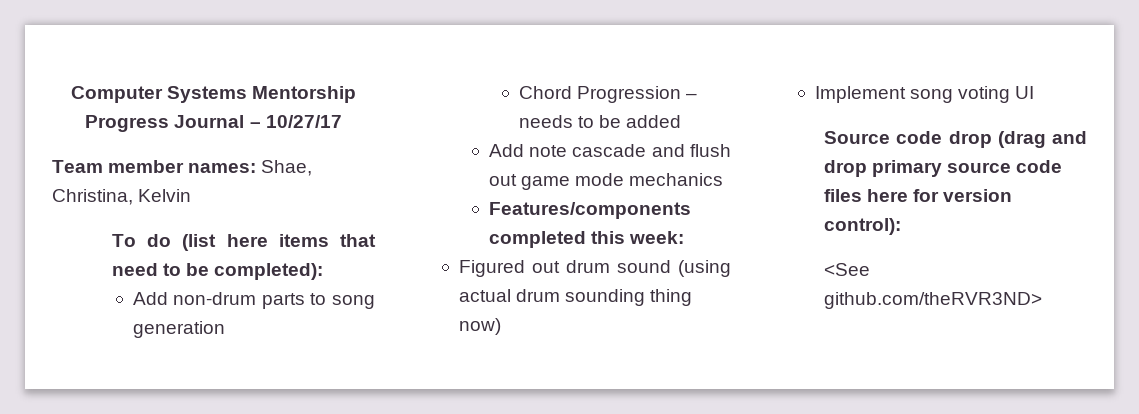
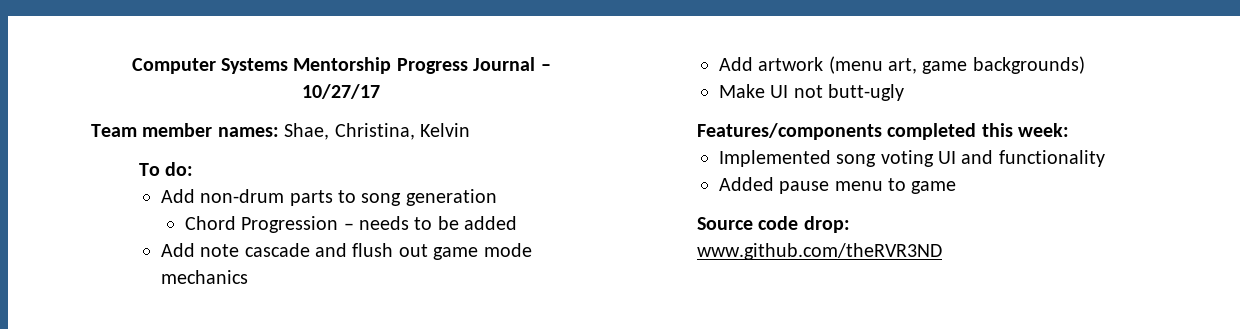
- To do (list here items that need to be completed):
+ To do:
+ Add artwork (menu art, game backgrounds)
+ Make UI not butt-ugly
  Features/components completed this week:
- Figured out drum sound (using actual drum sounding thing now)
- Implement song voting UI
- Source code drop (drag and drop primary source code files here for version control):
- <See github.com/theRVR3ND>
+ Implemented song voting UI and functionality
+ Added pause menu to game
+ Source code drop:
+ www.github.com/theRVR3ND

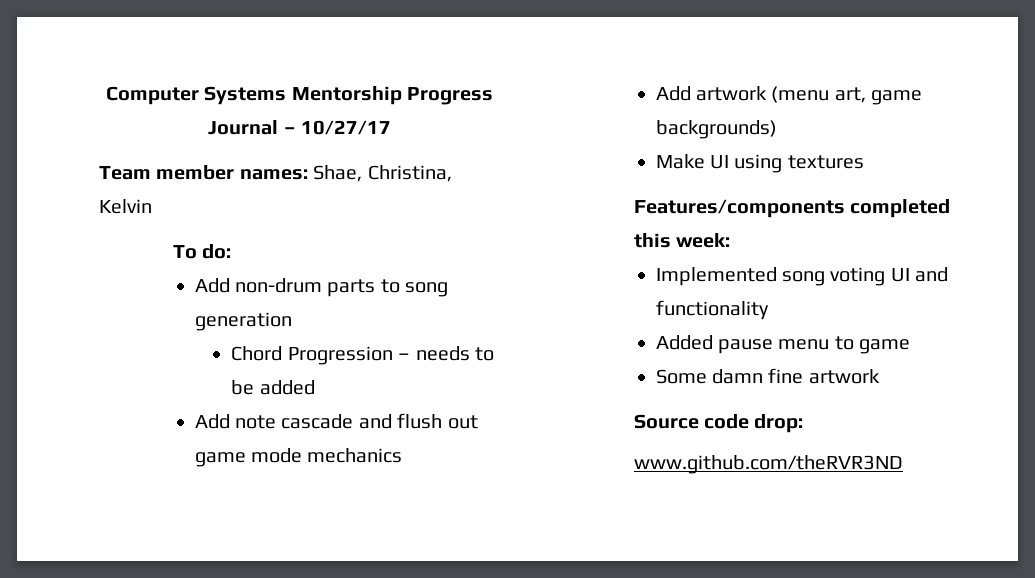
- Make UI not butt-ugly
+ Make UI using textures
+ Some damn fine artwork

